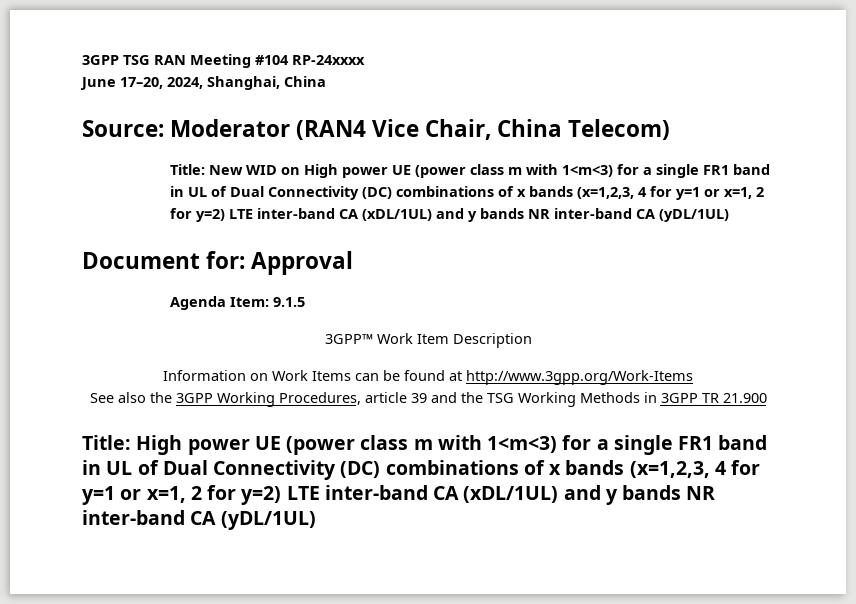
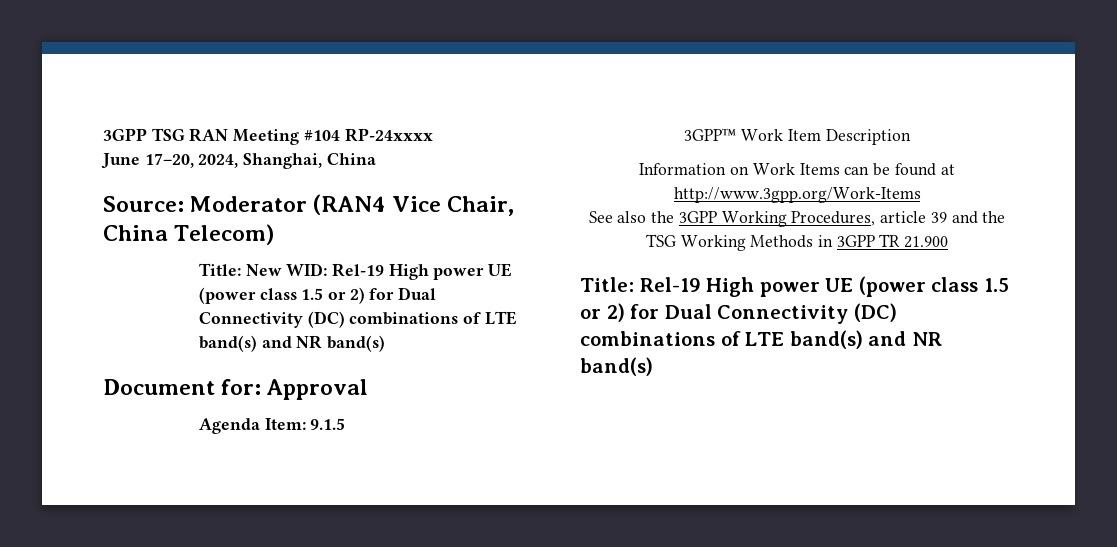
- Title: New WID on High power UE (power class m with 1<m<3) for a single FR1 band in UL of Dual Connectivity (DC) combinations of x bands (x=1,2,3, 4 for y=1 or x=1, 2 for y=2) LTE inter-band CA (xDL/1UL) and y bands NR inter-band CA (yDL/1UL)
+ Title: New WID: Rel-19 High power UE (power class 1.5 or 2) for Dual Connectivity (DC) combinations of LTE band(s) and NR band(s)
- Title: High power UE (power class m with 1<m<3) for a single FR1 band in UL of Dual Connectivity (DC) combinations of x bands (x=1,2,3, 4 for y=1 or x=1, 2 for y=2) LTE inter-band CA (xDL/1UL) and y bands NR inter-band CA (yDL/1UL)
+ Title: Rel-19 High power UE (power class 1.5 or 2) for Dual Connectivity (DC) combinations of LTE band(s) and NR band(s)

